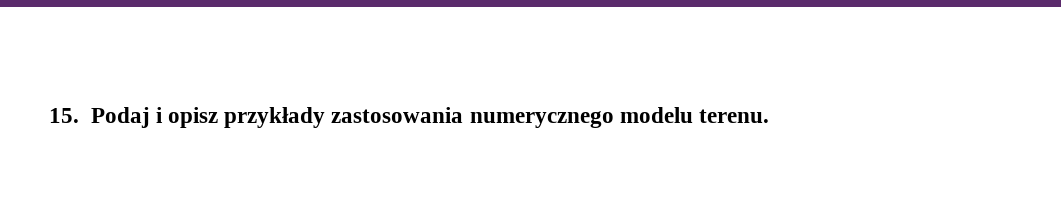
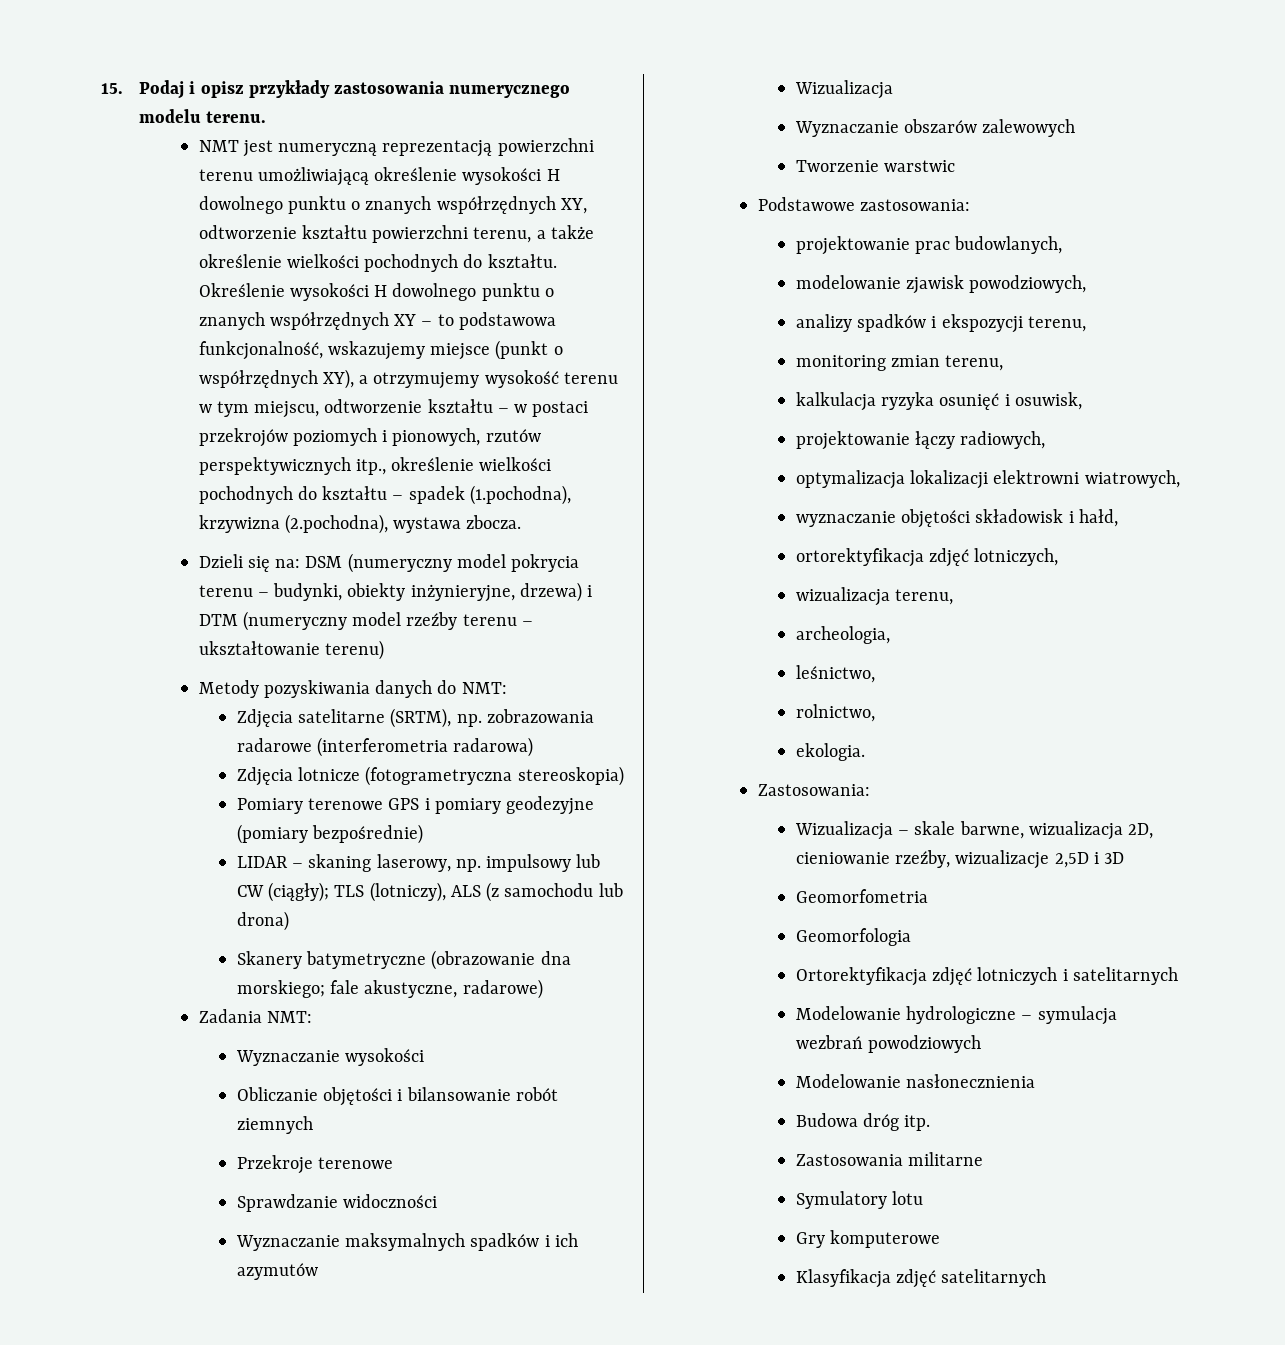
+ NMT jest numeryczną reprezentacją powierzchni terenu umożliwiającą określenie wysokości H dowolnego punktu o znanych współrzędnych XY, odtworzenie kształtu powierzchni terenu, a także określenie wielkości pochodnych do kształtu. Określenie wysokości H dowolnego punktu o znanych współrzędnych XY – to podstawowa funkcjonalność, wskazujemy miejsce (punkt o współrzędnych XY), a otrzymujemy wysokość terenu w tym miejscu, odtworzenie kształtu – w postaci przekrojów poziomych i pionowych, rzutów perspektywicznych itp., określenie wielkości pochodnych do kształtu – spadek (1.pochodna), krzywizna (2.pochodna), wystawa zbocza.
+ Dzieli się na: DSM (numeryczny model pokrycia terenu – budynki, obiekty inżynieryjne, drzewa) i DTM (numeryczny model rzeźby terenu – ukształtowanie terenu)
+ Metody pozyskiwania danych do NMT:
+ Zdjęcia satelitarne (SRTM), np. zobrazowania radarowe (interferometria radarowa)
+ Zdjęcia lotnicze (fotogrametryczna stereoskopia)
+ Pomiary terenowe GPS i pomiary geodezyjne (pomiary bezpośrednie)
+ LIDAR – skaning laserowy, np. impulsowy lub CW (ciągły); TLS (lotniczy), ALS (z samochodu lub drona)
+ Skanery batymetryczne (obrazowanie dna morskiego; fale akustyczne, radarowe)
+ Zadania NMT:
+ Wyznaczanie wysokości
+ Obliczanie objętości i bilansowanie robót ziemnych
+ Przekroje terenowe
+ Sprawdzanie widoczności
+ Wyznaczanie maksymalnych spadków i ich azymutów
+ Wizualizacja
+ Wyznaczanie obszarów zalewowych
+ Tworzenie warstwic
+ Podstawowe zastosowania:
+ projektowanie prac budowlanych,
+ modelowanie zjawisk powodziowych,
+ analizy spadków i ekspozycji terenu,
+ monitoring zmian terenu,
+ kalkulacja ryzyka osunięć i osuwisk,
+ projektowanie łączy radiowych,
+ optymalizacja lokalizacji elektrowni wiatrowych,
+ wyznaczanie objętości składowisk i hałd,
+ ortorektyfikacja zdjęć lotniczych,
+ wizualizacja terenu,
+ archeologia,
+ leśnictwo,
+ rolnictwo,
+ ekologia.
+ Zastosowania:
+ Wizualizacja – skale barwne, wizualizacja 2D, cieniowanie rzeźby, wizualizacje 2,5D i 3D
+ Geomorfometria
+ Geomorfologia
+ Ortorektyfikacja zdjęć lotniczych i satelitarnych
+ Modelowanie hydrologiczne – symulacja wezbrań powodziowych
+ Modelowanie nasłonecznienia
+ Budowa dróg itp.
+ Zastosowania militarne
+ Symulatory lotu
+ Gry komputerowe
+ Klasyfikacja zdjęć satelitarnych

